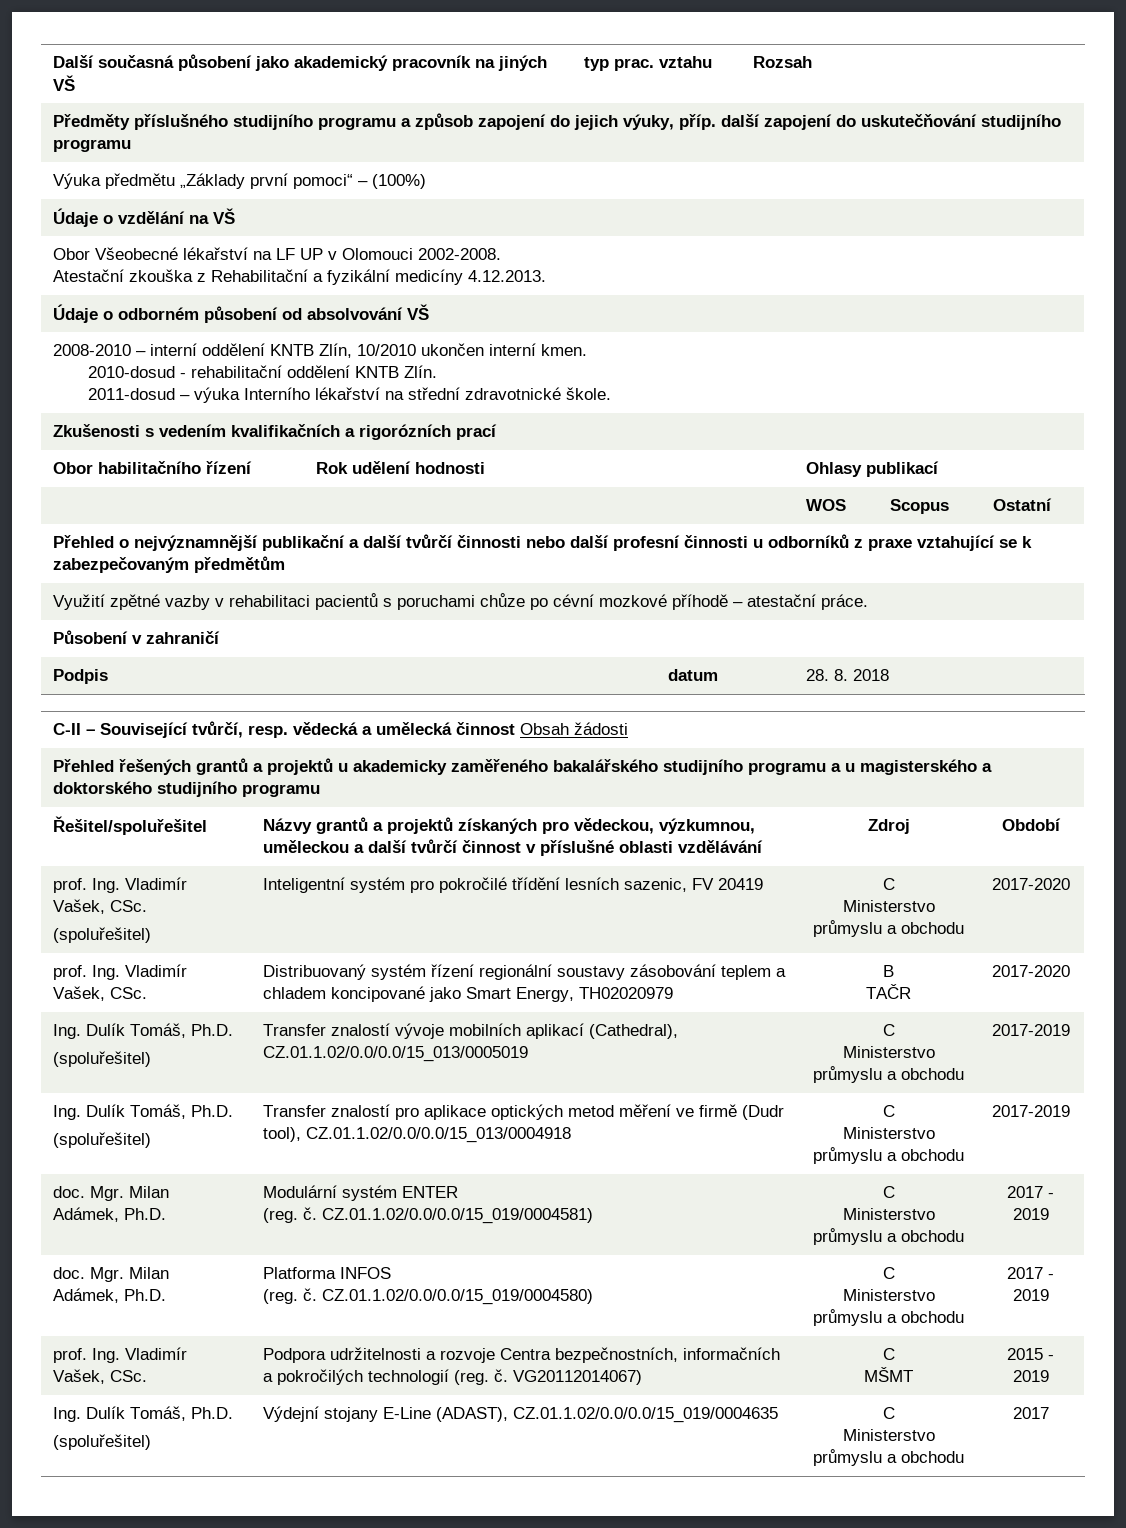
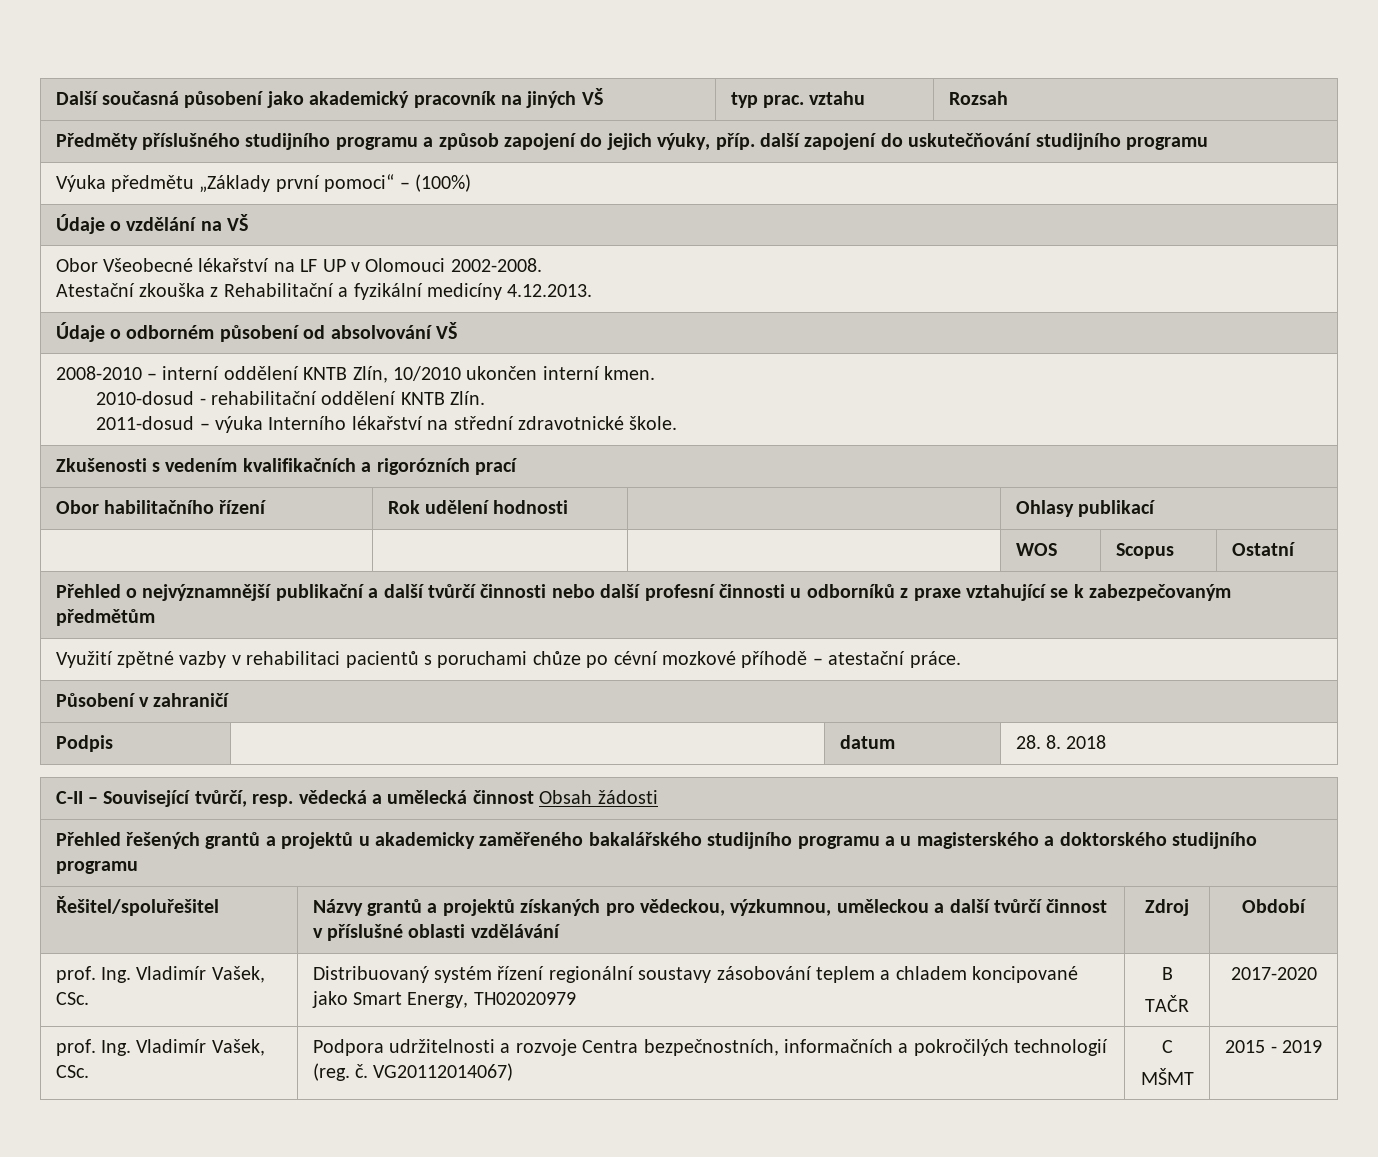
  Řešitel/spoluřešitel | Názvy grantů a projektů získaných pro vědeckou, výzkumnou, uměleckou a další tvůrčí činnost v příslušné oblasti vzdělávání | Zdroj | Období
- prof. Ing. Vladimír Vašek, CSc.
- (spoluřešitel) | Inteligentní systém pro pokročilé třídění lesních sazenic, FV 20419 | C
- Ministerstvo průmyslu a obchodu | 2017-2020
  prof. Ing. Vladimír Vašek, CSc. | Distribuovaný systém řízení regionální soustavy zásobování teplem a chladem koncipované jako Smart Energy, TH02020979 | B
  TAČR | 2017-2020
- Ing. Dulík Tomáš, Ph.D.
- (spoluřešitel) | Transfer znalostí vývoje mobilních aplikací (Cathedral), CZ.01.1.02/0.0/0.0/15_013/0005019 | C
- Ministerstvo průmyslu a obchodu | 2017-2019
- Ing. Dulík Tomáš, Ph.D.
- (spoluřešitel) | Transfer znalostí pro aplikace optických metod měření ve firmě (Dudr tool), CZ.01.1.02/0.0/0.0/15_013/0004918 | C
- Ministerstvo průmyslu a obchodu | 2017-2019
- doc. Mgr. Milan Adámek, Ph.D. | Modulární systém ENTER
- (reg. č. CZ.01.1.02/0.0/0.0/15_019/0004581) | C
- Ministerstvo průmyslu a obchodu | 2017 - 2019
- doc. Mgr. Milan Adámek, Ph.D. | Platforma INFOS
- (reg. č. CZ.01.1.02/0.0/0.0/15_019/0004580) | C
- Ministerstvo průmyslu a obchodu | 2017 - 2019
  prof. Ing. Vladimír Vašek, CSc. | Podpora udržitelnosti a rozvoje Centra bezpečnostních, informačních a pokročilých technologií (reg. č. VG20112014067) | C
  MŠMT | 2015 - 2019
- Ing. Dulík Tomáš, Ph.D.
- (spoluřešitel) | Výdejní stojany E-Line (ADAST), CZ.01.1.02/0.0/0.0/15_019/0004635 | C
- Ministerstvo průmyslu a obchodu | 2017

